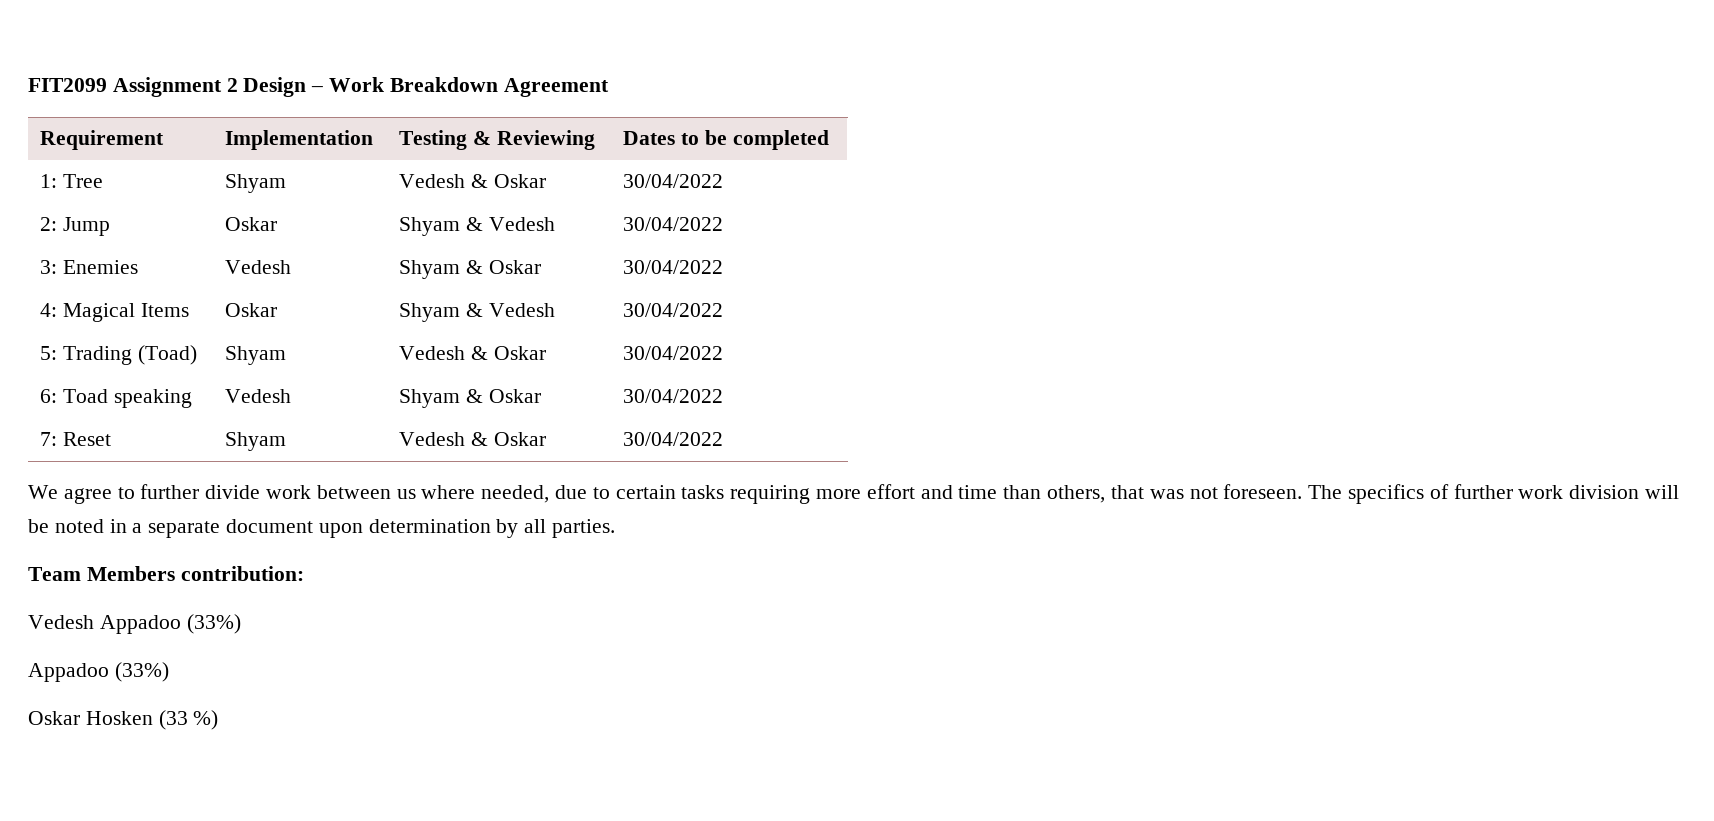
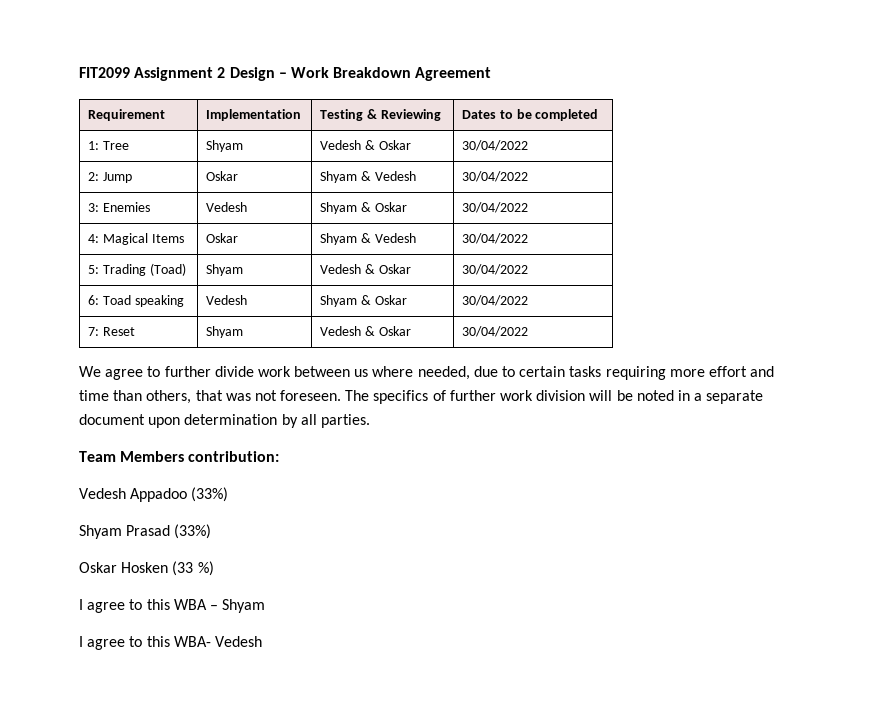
  Vedesh Appadoo (33%)
- Appadoo (33%)
+ Shyam Prasad (33%)
+ I agree to this WBA – Shyam
+ I agree to this WBA- Vedesh

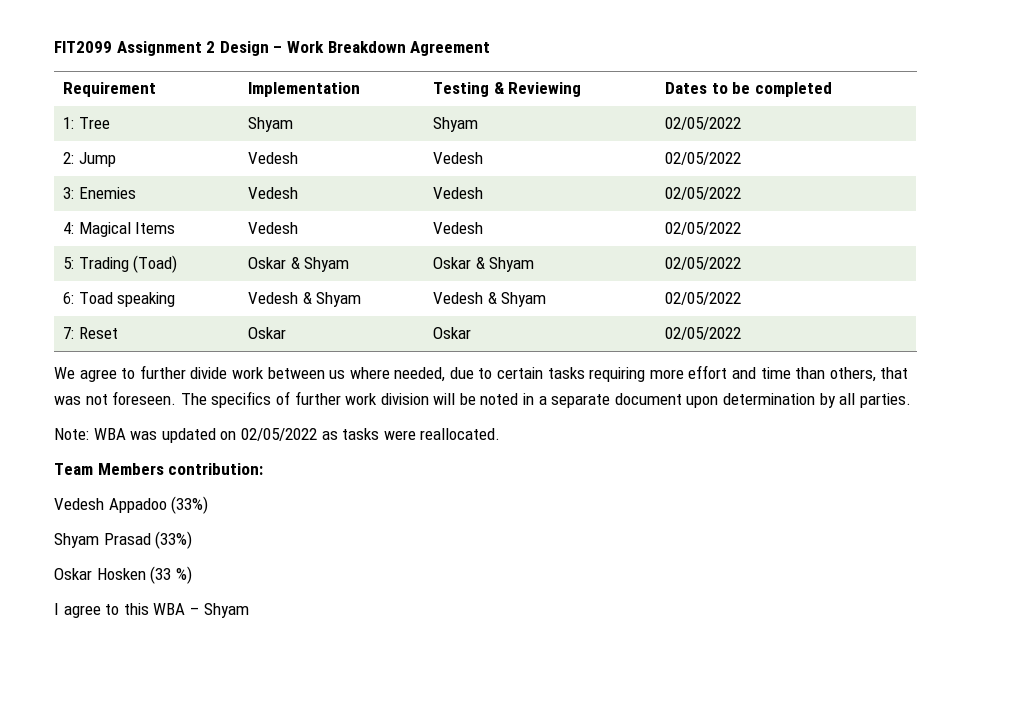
- 1: Tree | Shyam | Vedesh & Oskar | 30/04/2022
+ 1: Tree | Shyam | Shyam | 02/05/2022
- 2: Jump | Oskar | Shyam & Vedesh | 30/04/2022
+ 2: Jump | Vedesh | Vedesh | 02/05/2022
- 3: Enemies | Vedesh | Shyam & Oskar | 30/04/2022
+ 3: Enemies | Vedesh | Vedesh | 02/05/2022
- 4: Magical Items | Oskar | Shyam & Vedesh | 30/04/2022
+ 4: Magical Items | Vedesh | Vedesh | 02/05/2022
- 5: Trading (Toad) | Shyam | Vedesh & Oskar | 30/04/2022
+ 5: Trading (Toad) | Oskar & Shyam | Oskar & Shyam | 02/05/2022
- 6: Toad speaking | Vedesh | Shyam & Oskar | 30/04/2022
+ 6: Toad speaking | Vedesh & Shyam | Vedesh & Shyam | 02/05/2022
- 7: Reset | Shyam | Vedesh & Oskar | 30/04/2022
+ 7: Reset | Oskar | Oskar | 02/05/2022
+ Note: WBA was updated on 02/05/2022 as tasks were reallocated.
- I agree to this WBA- Vedesh

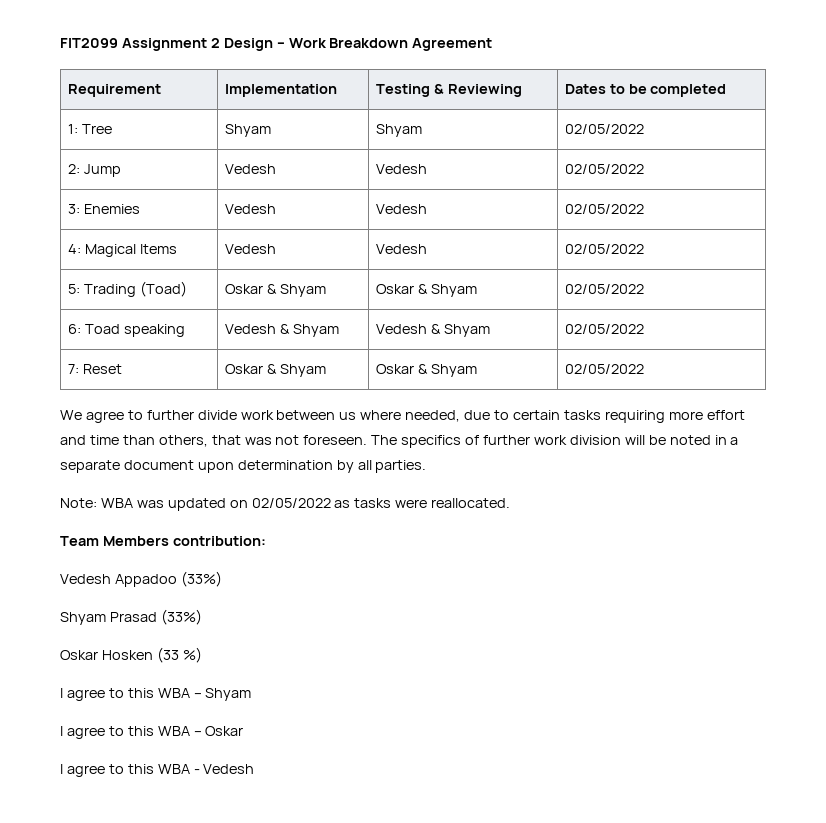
- 7: Reset | Oskar | Oskar | 02/05/2022
+ 7: Reset | Oskar & Shyam | Oskar & Shyam | 02/05/2022
+ I agree to this WBA – Oskar
+ I agree to this WBA - Vedesh

